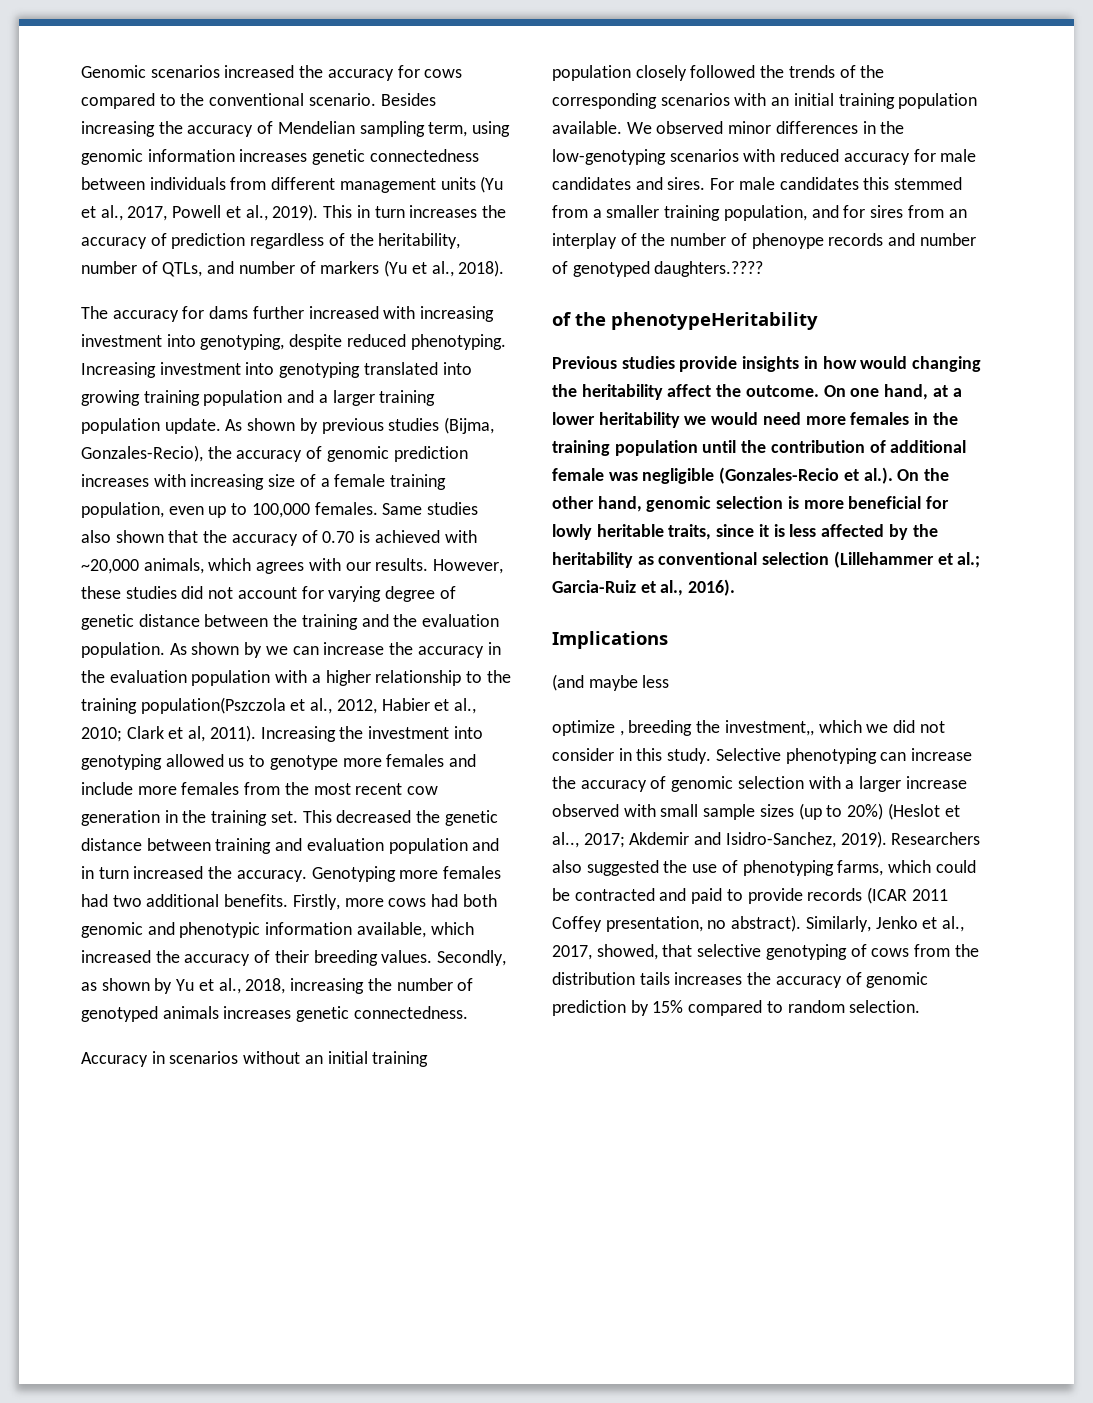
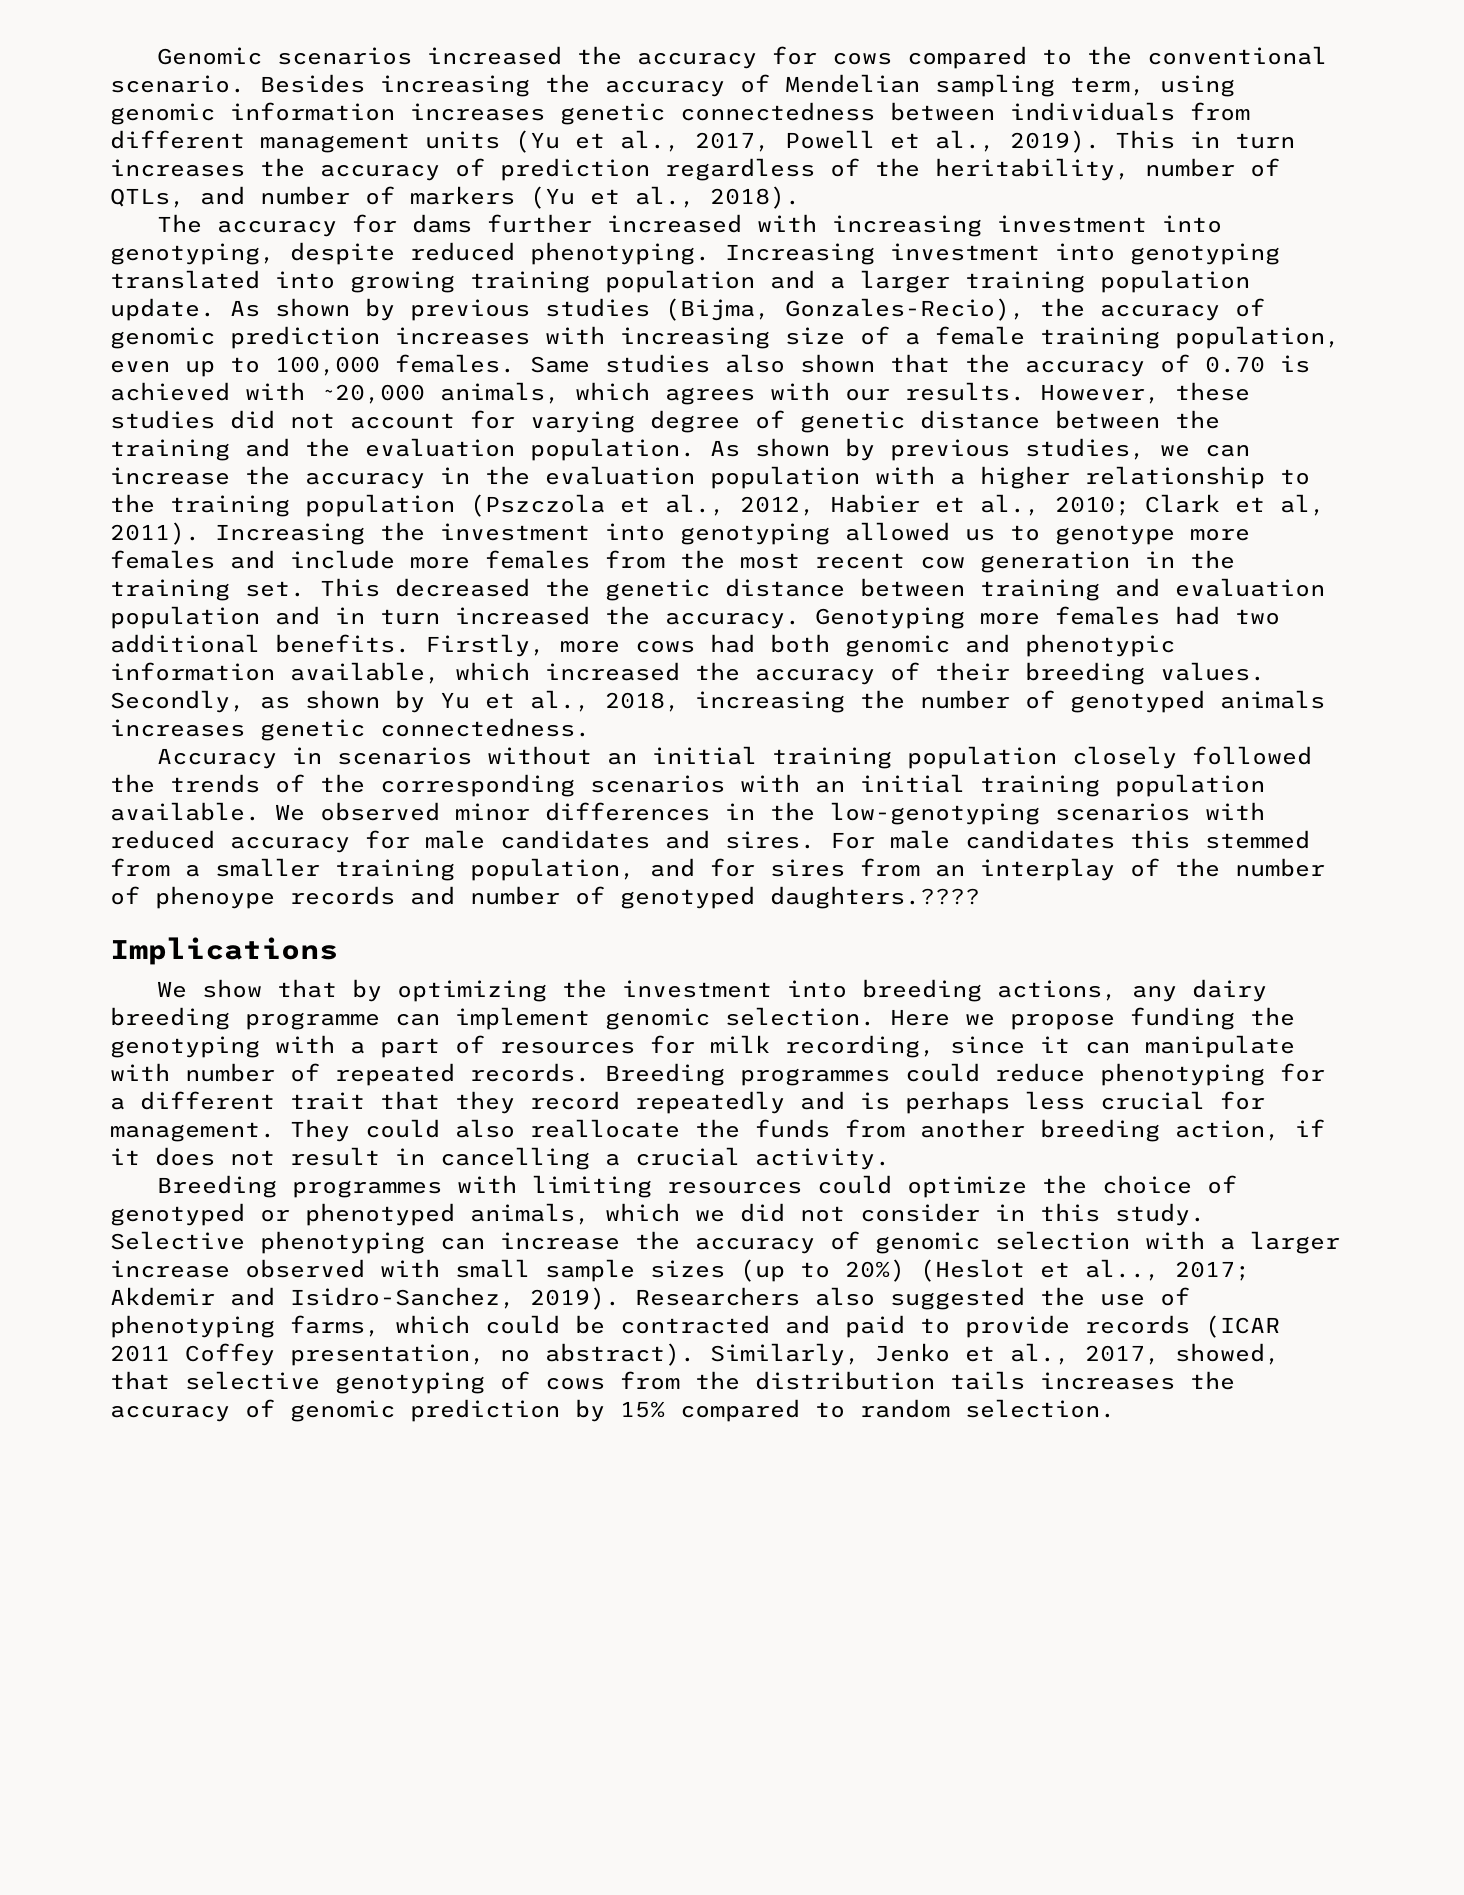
- As shown by we can increase the accuracy in the evaluation population with a higher relationship to the training population(Pszczola et al., 2012, Habier et al., 2010; Clark et al, 2011).
+ As shown by previous studies, we can increase the accuracy in the evaluation population with a higher relationship to the training population (Pszczola et al., 2012, Habier et al., 2010; Clark et al, 2011).
- of the phenotypeHeritability
- Previous studies provide insights in how would changing the heritability affect the outcome. On one hand, at a lower heritability we would need more females in the training population until the contribution of additional female was negligible (Gonzales-Recio et al.). On the other hand, genomic selection is more beneficial for lowly heritable traits, since it is less affected by the heritability as conventional selection (Lillehammer et al.; Garcia-Ruiz et al., 2016).
  Implications
- (and maybe less
- optimize , breeding the investment,, which we did not consider in this study.
+ We show that by optimizing the investment into breeding actions, any dairy breeding programme can implement genomic selection. Here we propose funding the genotyping with a part of resources for milk recording, since it can manipulate with number of repeated records. Breeding programmes could reduce phenotyping for a different trait that they record repeatedly and is perhaps less crucial for management. They could also reallocate the funds from another breeding action, if it does not result in cancelling a crucial activity.
+ Breeding programmes with limiting resources could optimize the choice of genotyped or phenotyped animals, which we did not consider in this study.

